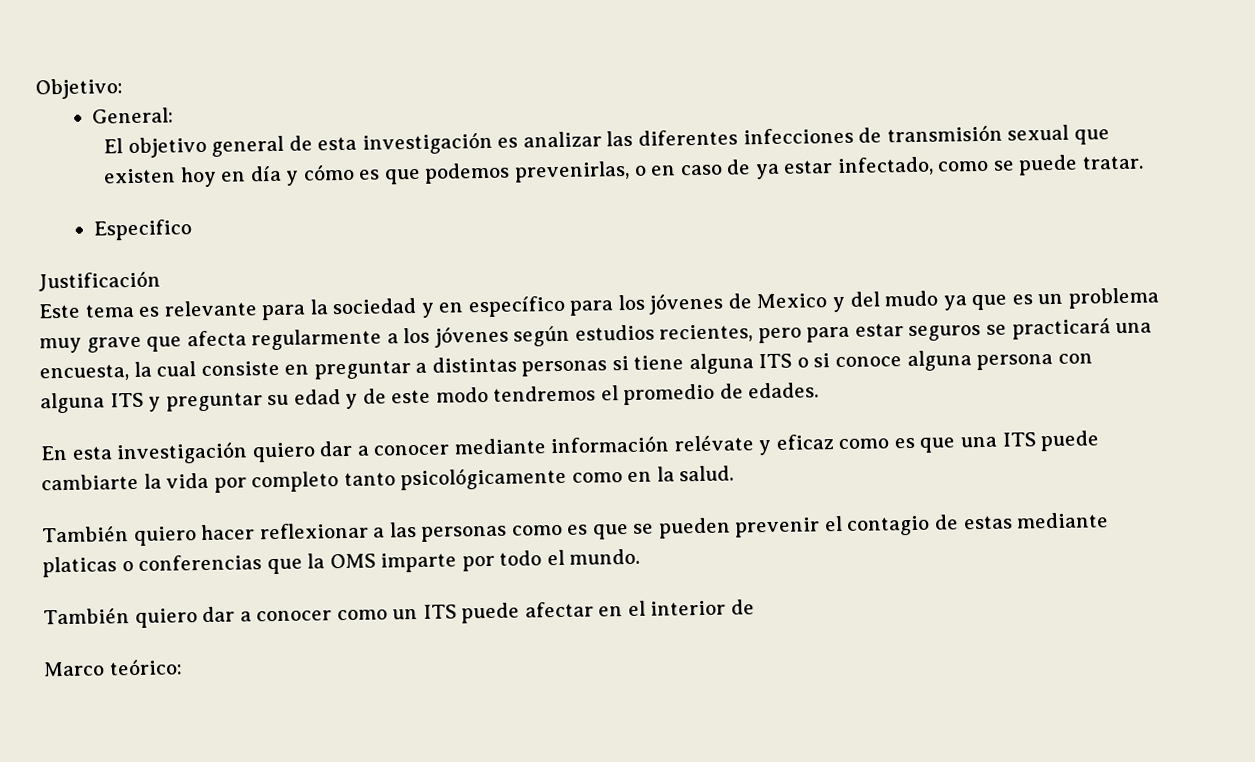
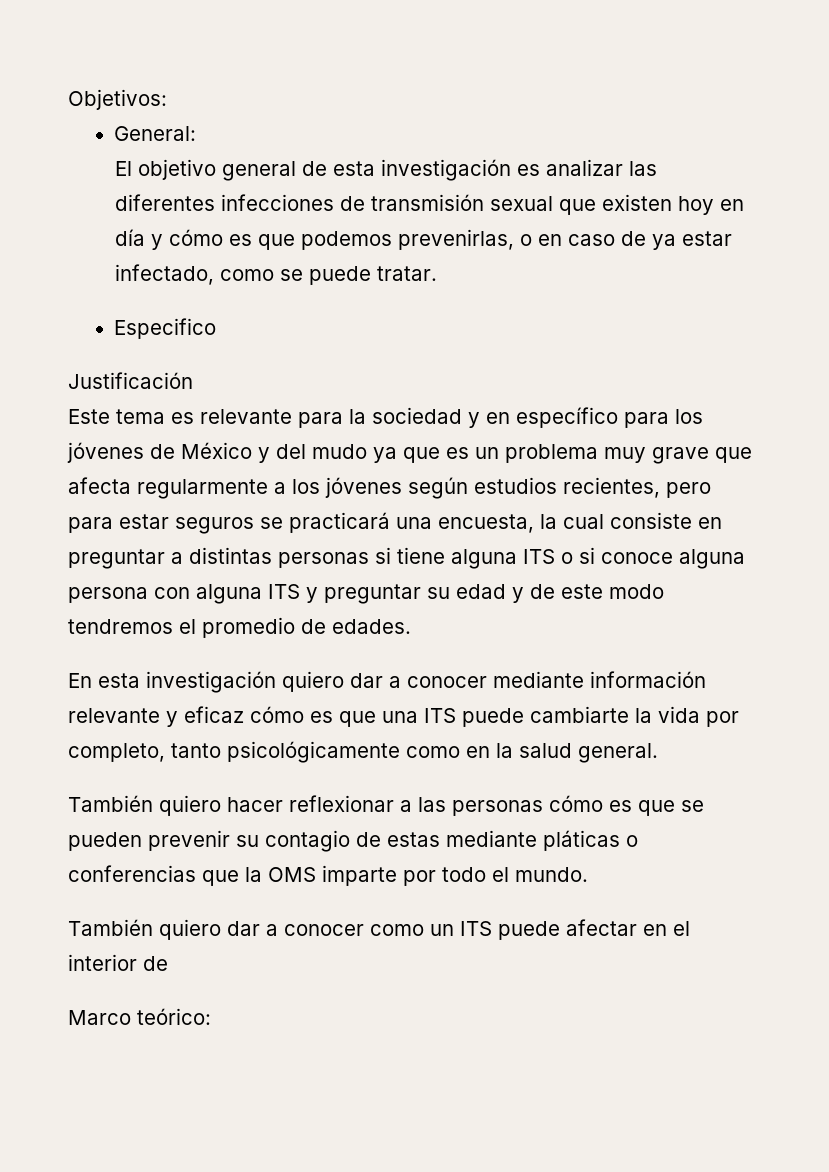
- Objetivo:
+ Objetivos:
- Este tema es relevante para la sociedad y en específico para los jóvenes de Mexico y del mudo ya que es un problema muy grave que afecta regularmente a los jóvenes según estudios recientes, pero para estar seguros se practicará una encuesta, la cual consiste en preguntar a distintas personas si tiene alguna ITS o si conoce alguna persona con alguna ITS y preguntar su edad y de este modo tendremos el promedio de edades.
+ Este tema es relevante para la sociedad y en específico para los jóvenes de México y del mudo ya que es un problema muy grave que afecta regularmente a los jóvenes según estudios recientes, pero para estar seguros se practicará una encuesta, la cual consiste en preguntar a distintas personas si tiene alguna ITS o si conoce alguna persona con alguna ITS y preguntar su edad y de este modo tendremos el promedio de edades.
- En esta investigación quiero dar a conocer mediante información relévate y eficaz como es que una ITS puede cambiarte la vida por completo tanto psicológicamente como en la salud.
+ En esta investigación quiero dar a conocer mediante información relevante y eficaz cómo es que una ITS puede cambiarte la vida por completo, tanto psicológicamente como en la salud general.
- También quiero hacer reflexionar a las personas como es que se pueden prevenir el contagio de estas mediante platicas o conferencias que la OMS imparte por todo el mundo.
+ También quiero hacer reflexionar a las personas cómo es que se pueden prevenir su contagio de estas mediante pláticas o conferencias que la OMS imparte por todo el mundo.

